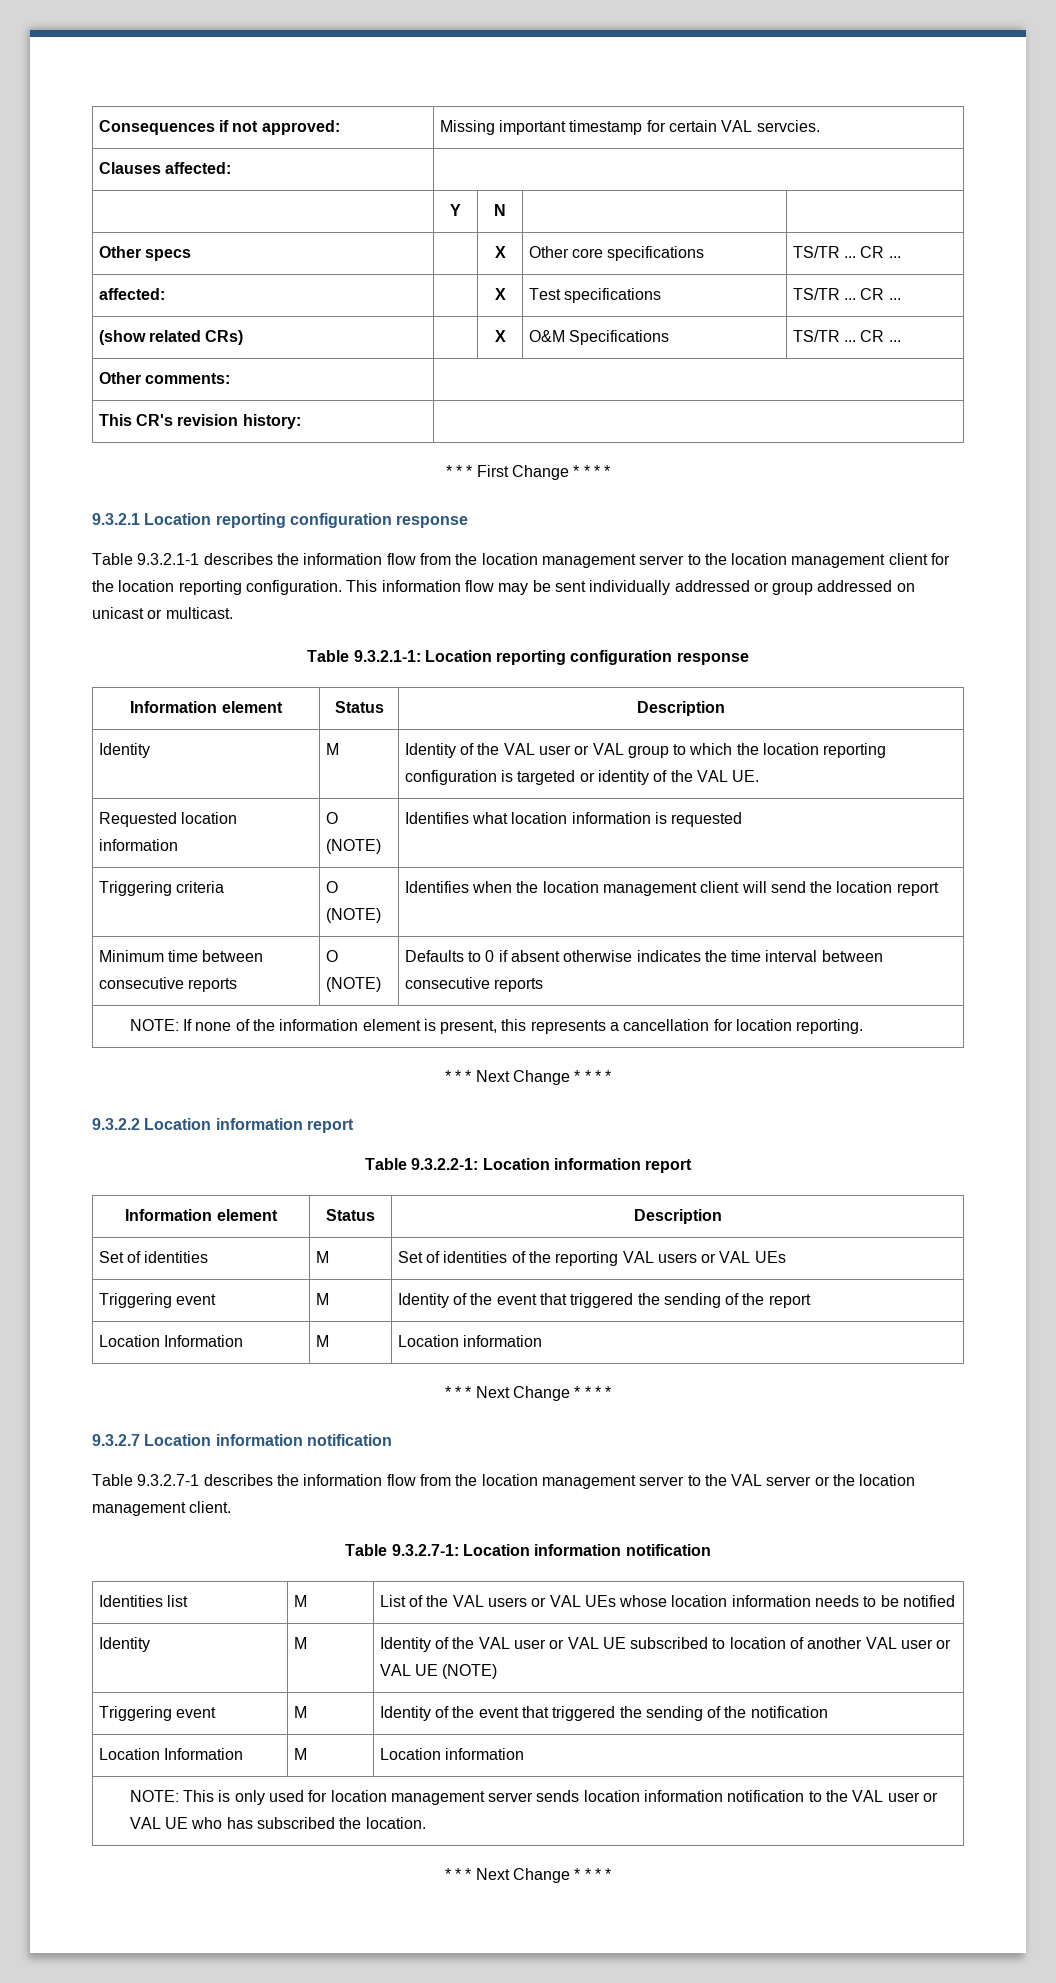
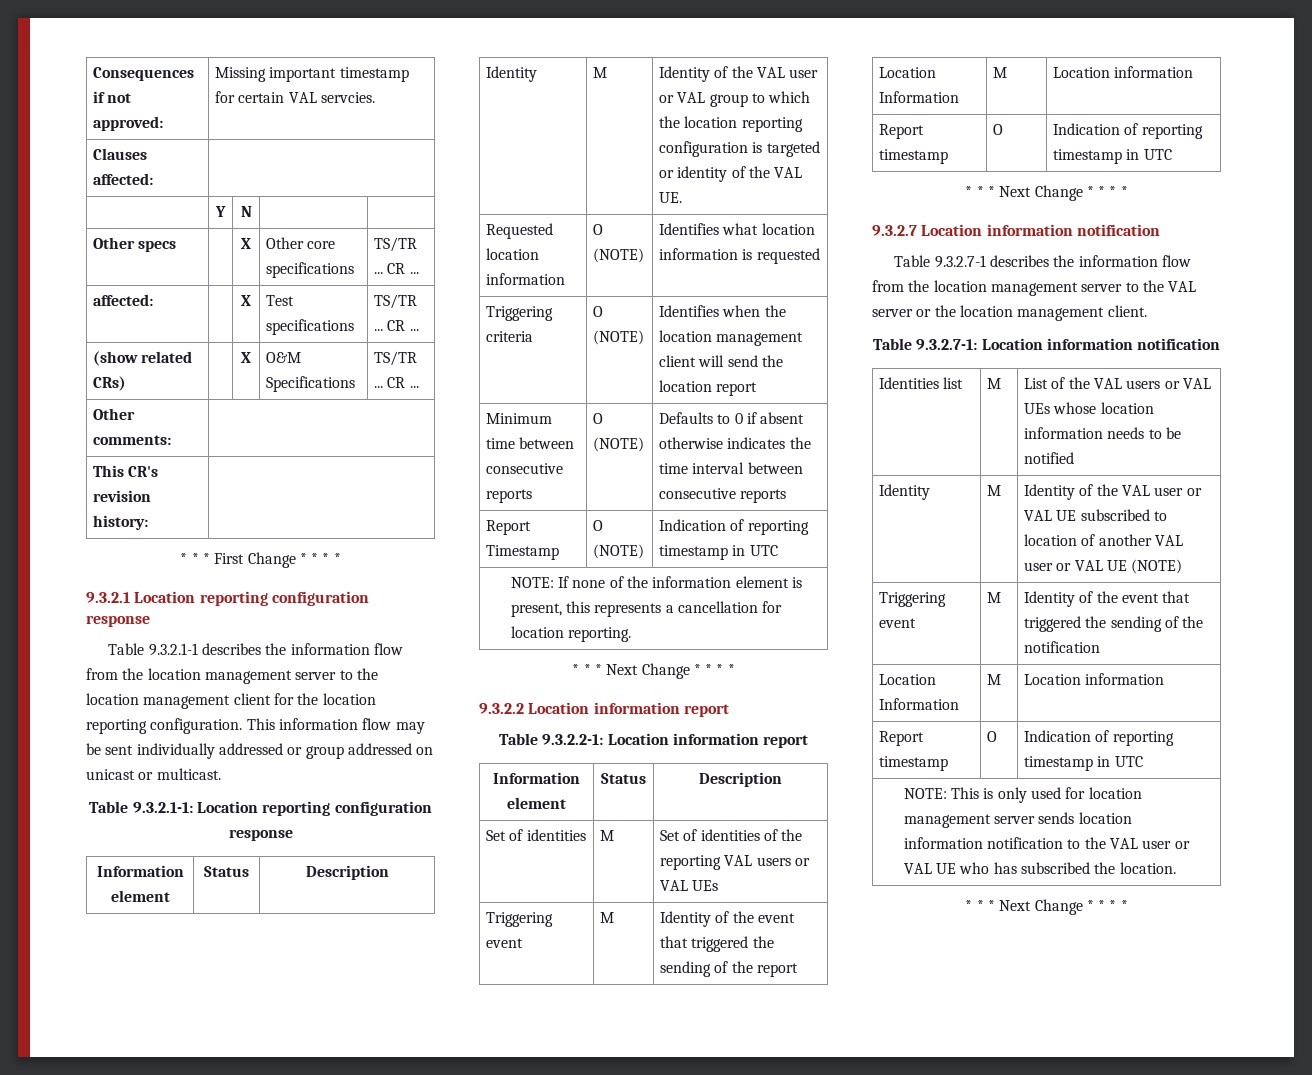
+ Report Timestamp | O (NOTE) | Indication of reporting timestamp in UTC
  Triggering event | M | Identity of the event that triggered the sending of the report
  Location Information | M | Location information
+ Report timestamp | O | Indication of reporting timestamp in UTC
  Triggering event | M | Identity of the event that triggered the sending of the notification
  Location Information | M | Location information
+ Report timestamp | O | Indication of reporting timestamp in UTC

